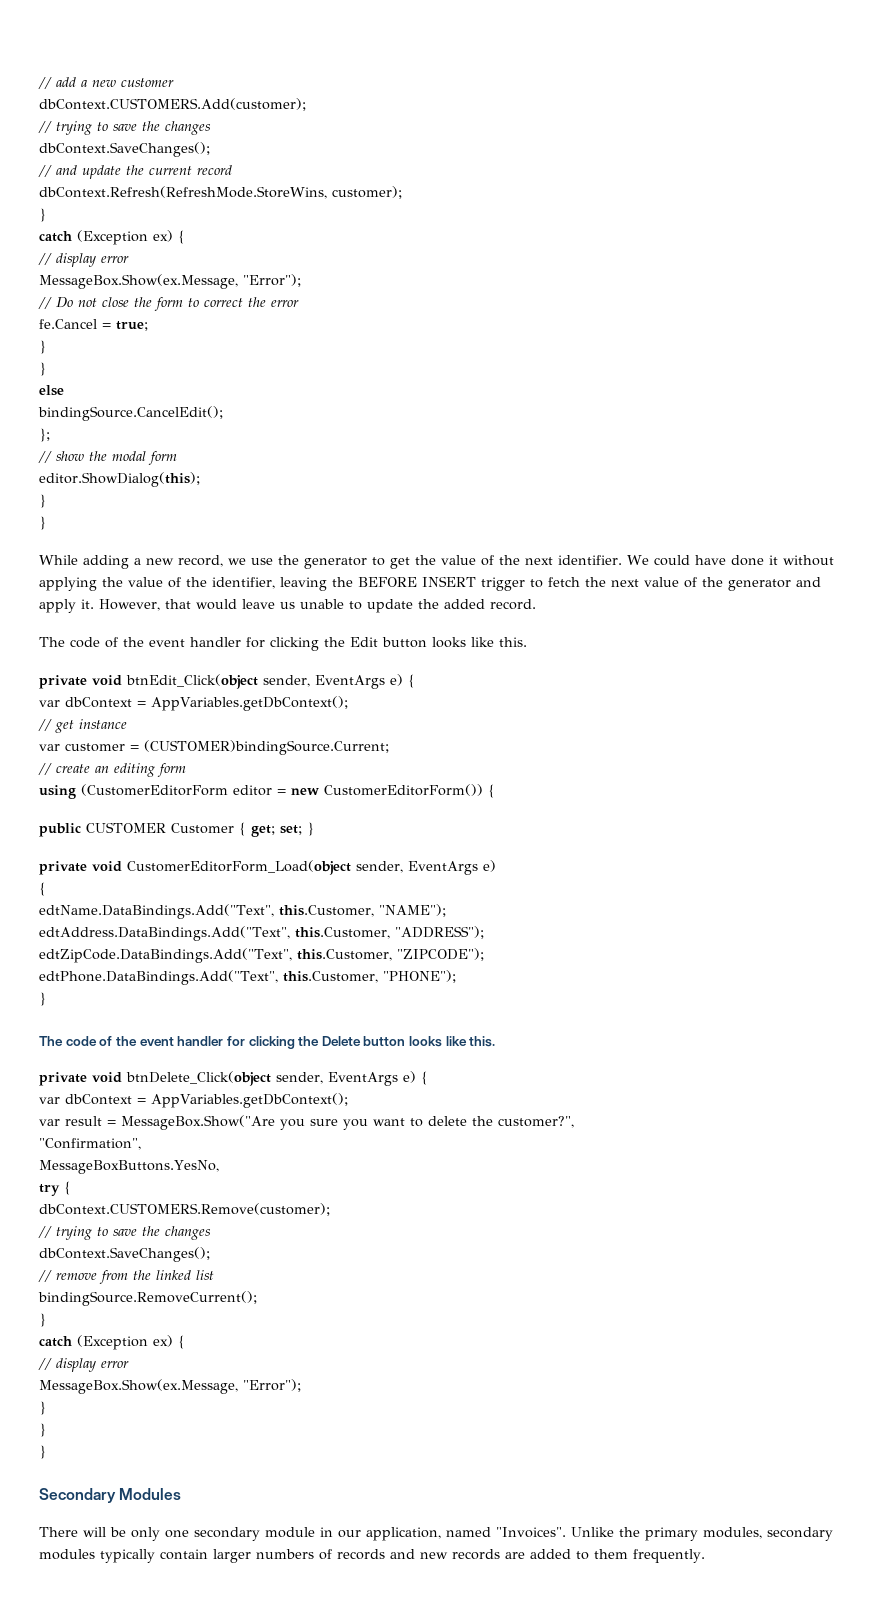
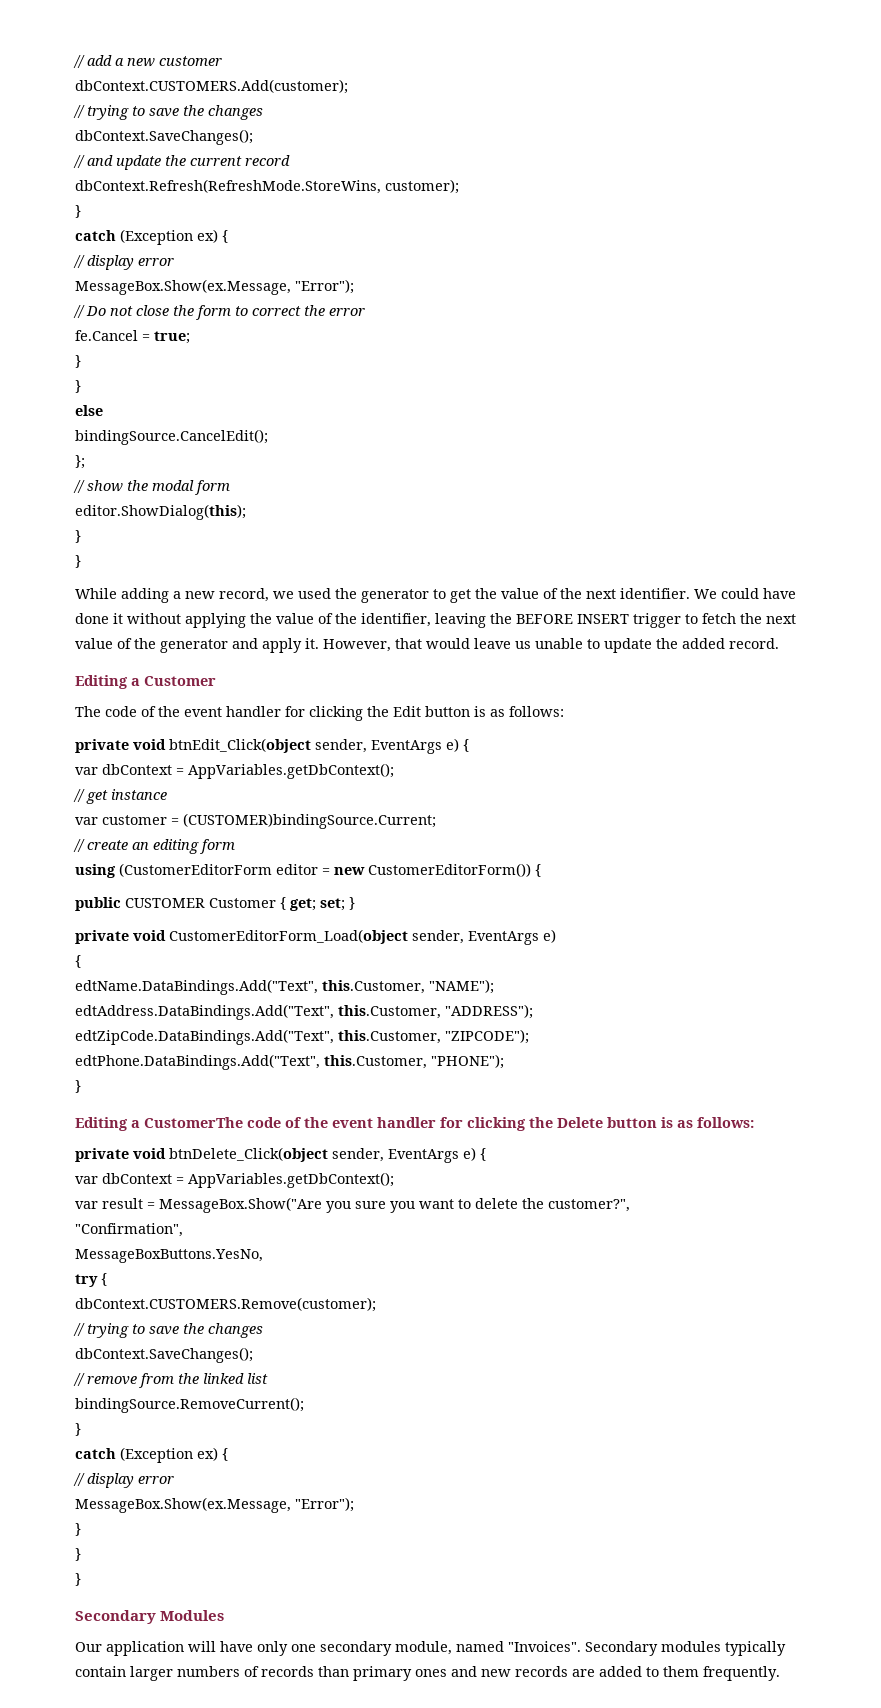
- While adding a new record, we use the generator to get the value of the next identifier.
+ While adding a new record, we used the generator to get the value of the next identifier.
+ Editing a Customer
- The code of the event handler for clicking the Edit button looks like this.
+ The code of the event handler for clicking the Edit button is as follows:
- The code of the event handler for clicking the Delete button looks like this.
+ Editing a CustomerThe code of the event handler for clicking the Delete button is as follows:
- There will be only one secondary module in our application, named "Invoices". Unlike the primary modules, secondary modules typically contain larger numbers of records and new records are added to them frequently.
+ Our application will have only one secondary module, named "Invoices". Secondary modules typically contain larger numbers of records than primary ones and new records are added to them frequently.

